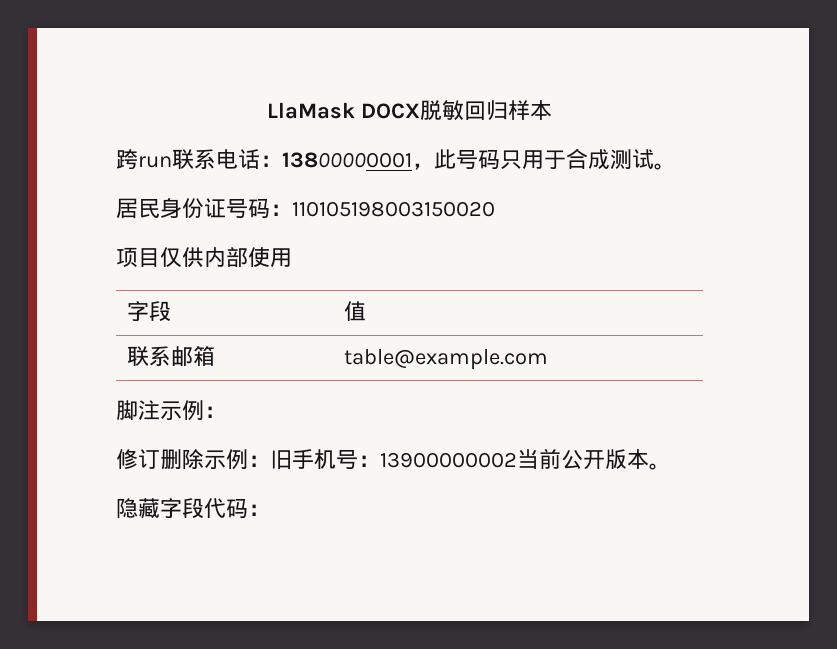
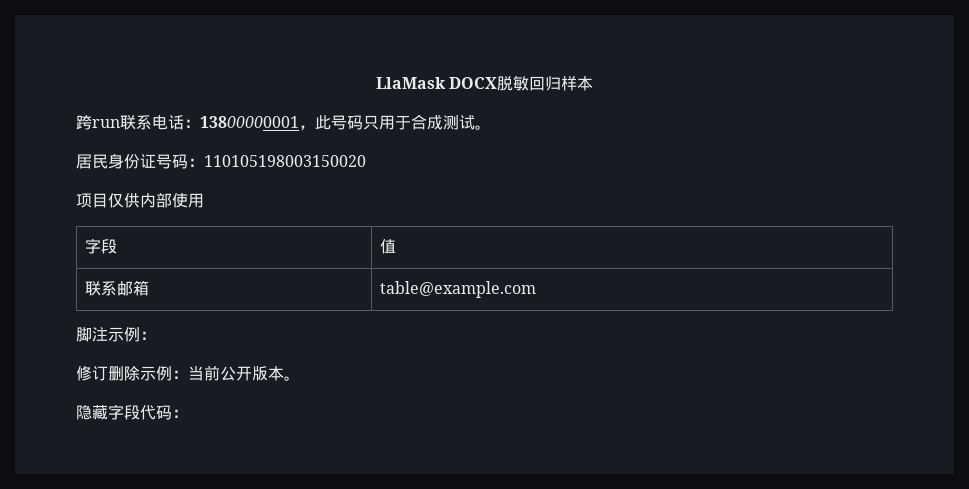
- 修订删除示例：旧手机号：13900000002当前公开版本。
+ 修订删除示例：当前公开版本。

